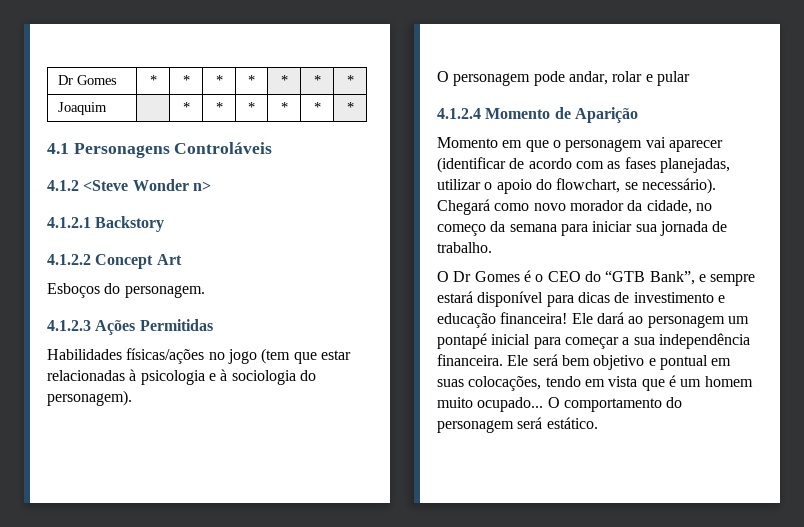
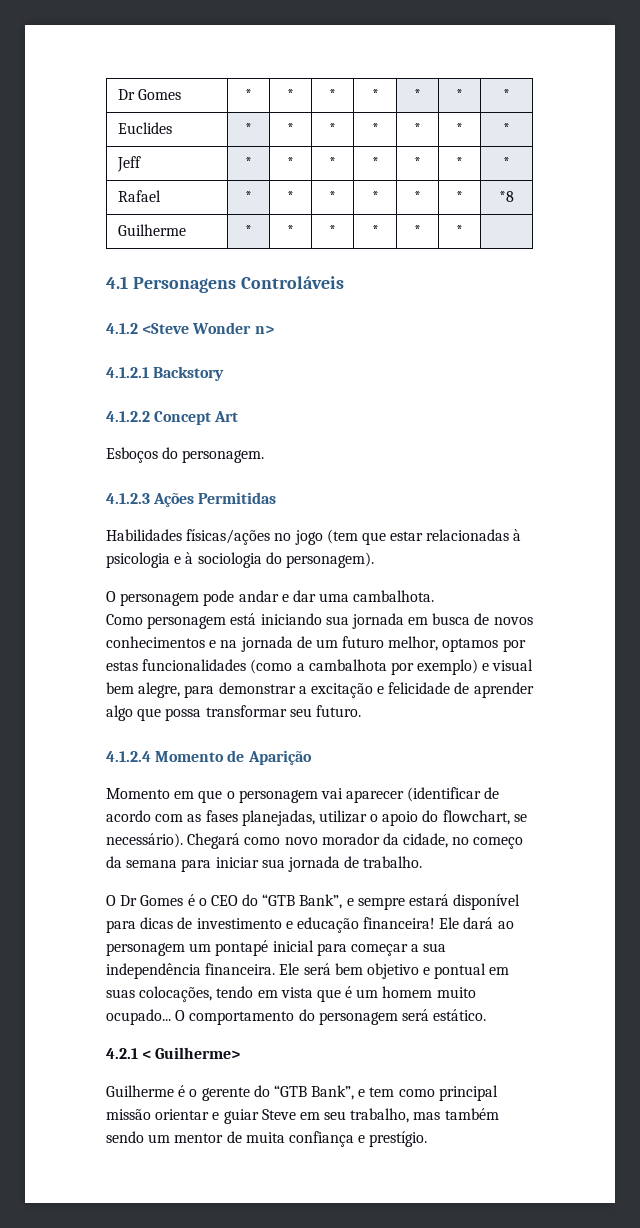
- Joaquim | | * | * | * | * | * | *
+ Euclides | * | * | * | * | * | * | *
+ Jeff | * | * | * | * | * | * | *
+ Rafael | * | * | * | * | * | * | *8
+ Guilherme | * | * | * | * | * | * |
- O personagem pode andar, rolar e pular
+ O personagem pode andar e dar uma cambalhota.
+ Como personagem está iniciando sua jornada em busca de novos conhecimentos e na jornada de um futuro melhor, optamos por estas funcionalidades (como a cambalhota por exemplo) e visual bem alegre, para demonstrar a excitação e felicidade de aprender algo que possa transformar seu futuro.
+ 4.2.1 < Guilherme>
+ Guilherme é o gerente do “GTB Bank”, e tem como principal missão orientar e guiar Steve em seu trabalho, mas também sendo um mentor de muita confiança e prestígio.

